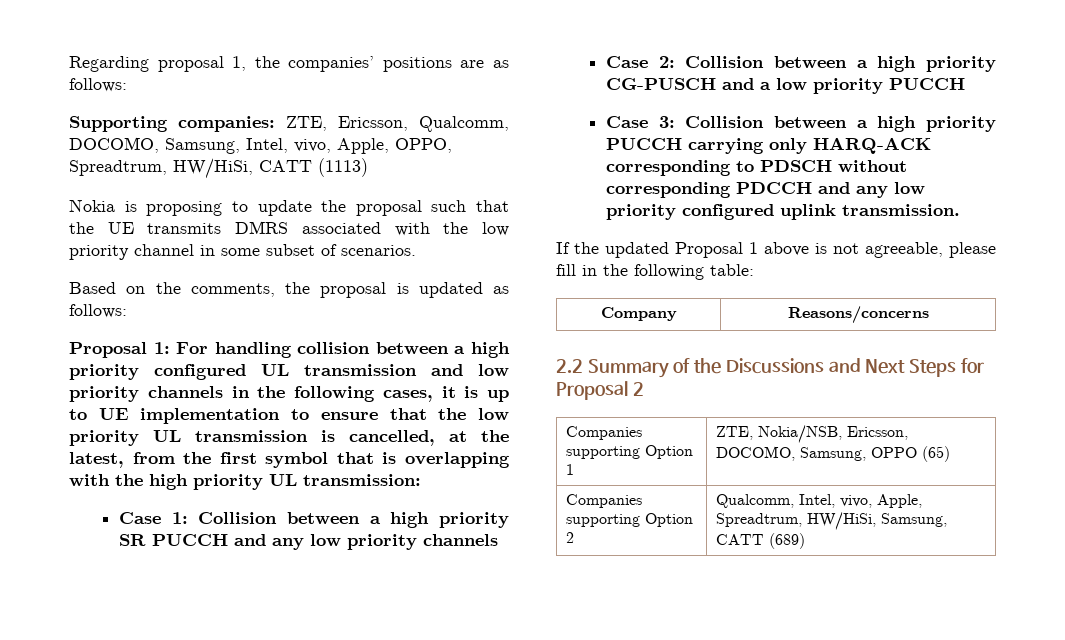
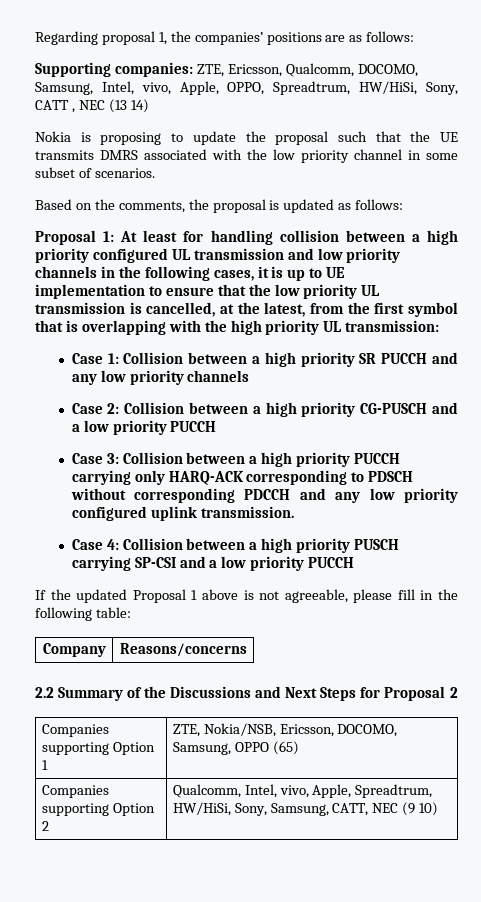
- Supporting companies: ZTE, Ericsson, Qualcomm, DOCOMO, Samsung, Intel, vivo, Apple, OPPO, Spreadtrum, HW/HiSi, CATT (1113)
+ Supporting companies: ZTE, Ericsson, Qualcomm, DOCOMO, Samsung, Intel, vivo, Apple, OPPO, Spreadtrum, HW/HiSi, Sony, CATT , NEC (13 14)
- Proposal 1: For handling collision between a high priority configured UL transmission and low priority channels in the following cases, it is up to UE implementation to ensure that the low priority UL transmission is cancelled, at the latest, from the first symbol that is overlapping with the high priority UL transmission:
+ Proposal 1: At least for handling collision between a high priority configured UL transmission and low priority channels in the following cases, it is up to UE implementation to ensure that the low priority UL transmission is cancelled, at the latest, from the first symbol that is overlapping with the high priority UL transmission:
+ Case 4: Collision between a high priority PUSCH carrying SP-CSI and a low priority PUCCH
- Companies supporting Option 2 | Qualcomm, Intel, vivo, Apple, Spreadtrum, HW/HiSi, Samsung, CATT (689)
+ Companies supporting Option 2 | Qualcomm, Intel, vivo, Apple, Spreadtrum, HW/HiSi, Sony, Samsung, CATT, NEC (9 10)

